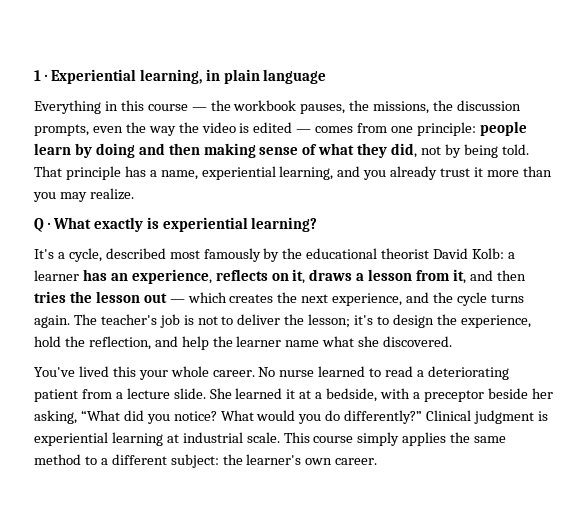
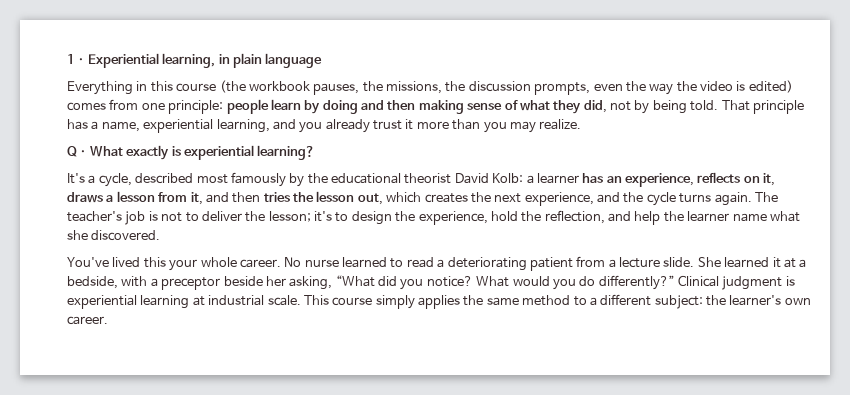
- Everything in this course — the workbook pauses, the missions, the discussion prompts, even the way the video is edited — comes from one principle: people learn by doing and then making sense of what they did, not by being told.
+ Everything in this course (the workbook pauses, the missions, the discussion prompts, even the way the video is edited) comes from one principle: people learn by doing and then making sense of what they did, not by being told.
- It's a cycle, described most famously by the educational theorist David Kolb: a learner has an experience, reflects on it, draws a lesson from it, and then tries the lesson out — which creates the next experience, and the cycle turns again.
+ It's a cycle, described most famously by the educational theorist David Kolb: a learner has an experience, reflects on it, draws a lesson from it, and then tries the lesson out, which creates the next experience, and the cycle turns again.

